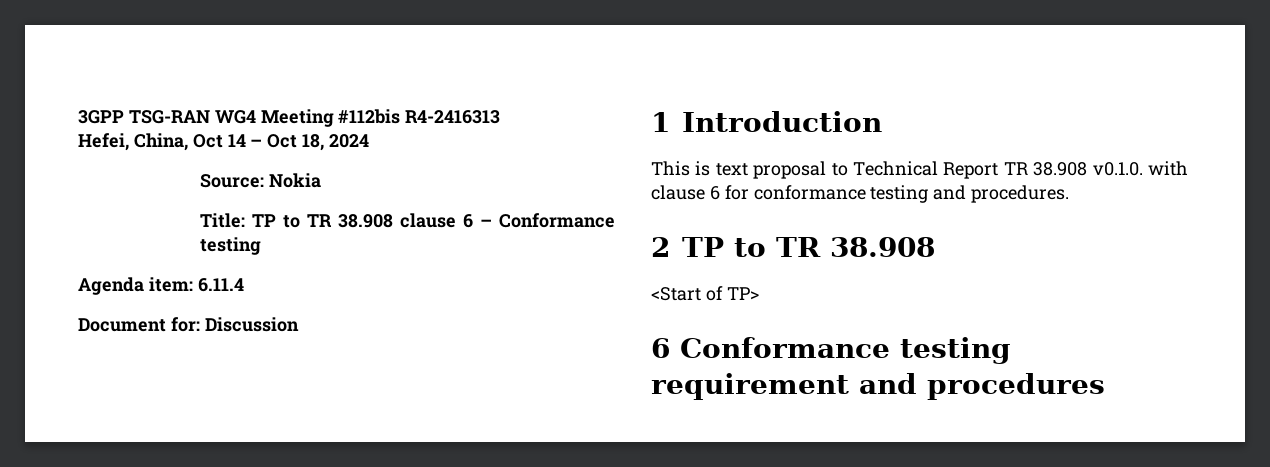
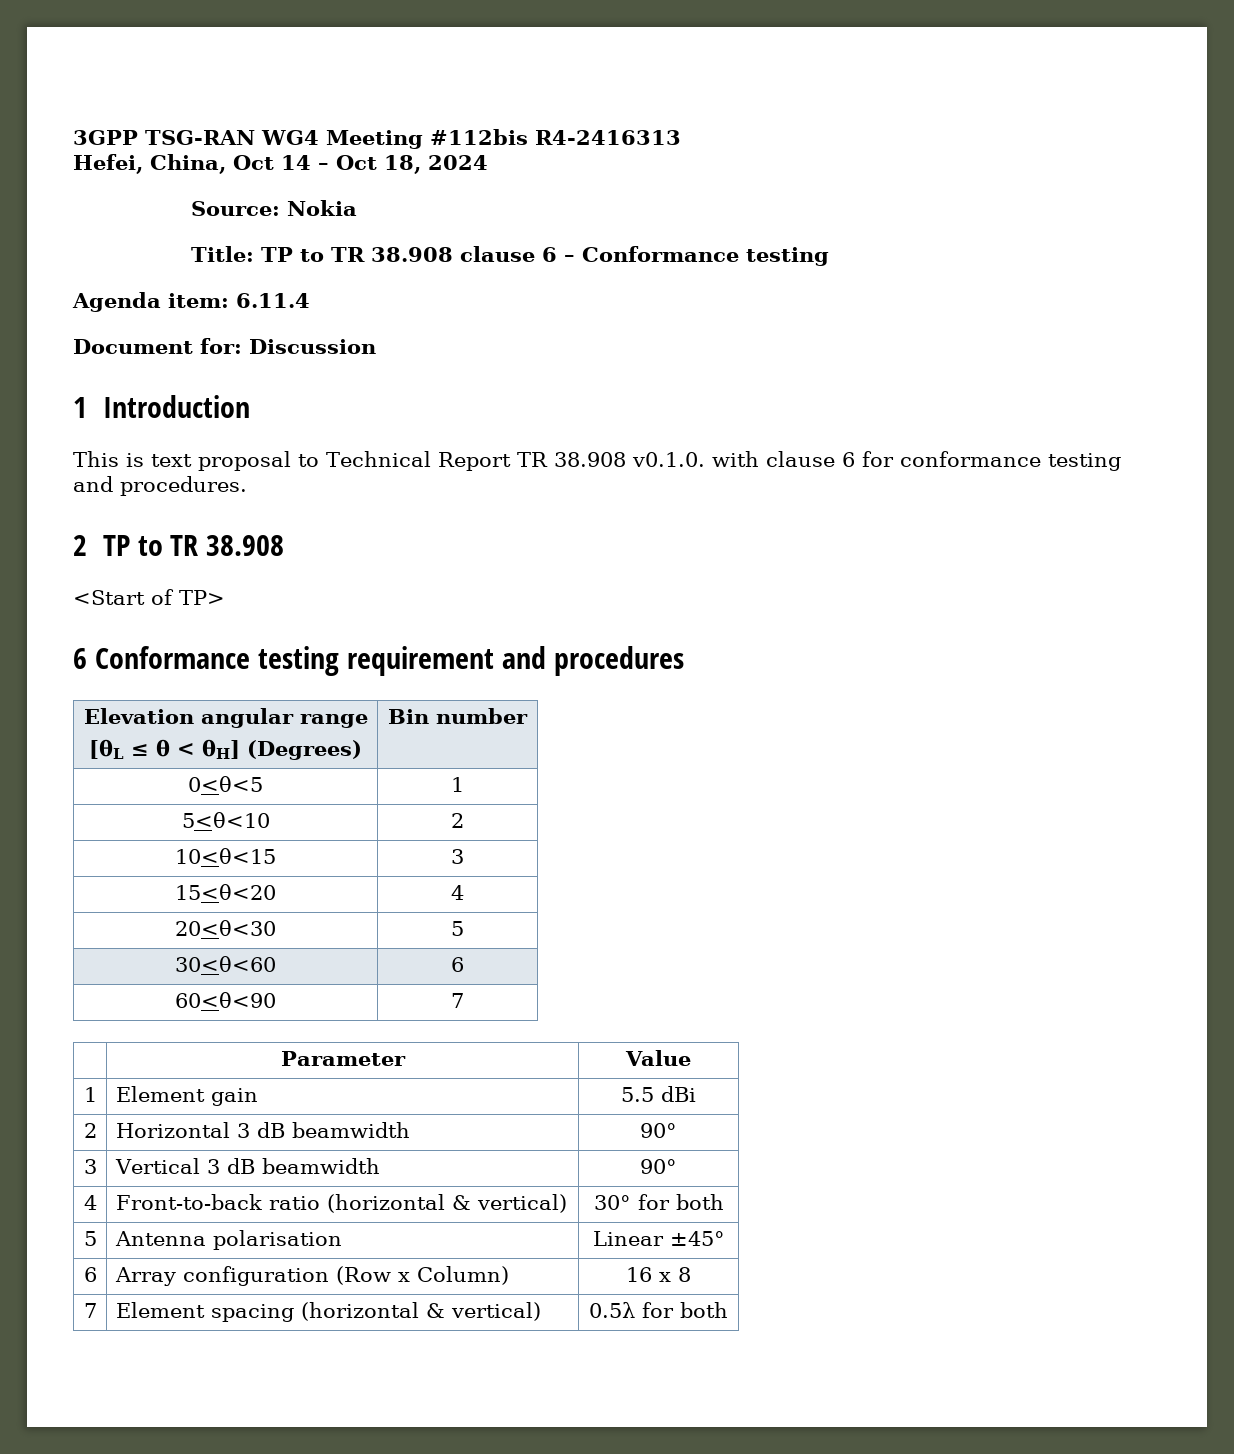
+ Elevation angular range
+ [θL ≤ θ < θH] (Degrees) | Bin number
+ 0<θ<5 | 1
+ 5<θ<10 | 2
+ 10<θ<15 | 3
+ 15<θ<20 | 4
+ 20<θ<30 | 5
+ 30<θ<60 | 6
+ 60<θ<90 | 7
+ | Parameter | Value
+ 1 | Element gain | 5.5 dBi
+ 2 | Horizontal 3 dB beamwidth | 90°
+ 3 | Vertical 3 dB beamwidth | 90°
+ 4 | Front-to-back ratio (horizontal & vertical) | 30° for both
+ 5 | Antenna polarisation | Linear ±45°
+ 6 | Array configuration (Row x Column) | 16 x 8
+ 7 | Element spacing (horizontal & vertical) | 0.5λ for both

